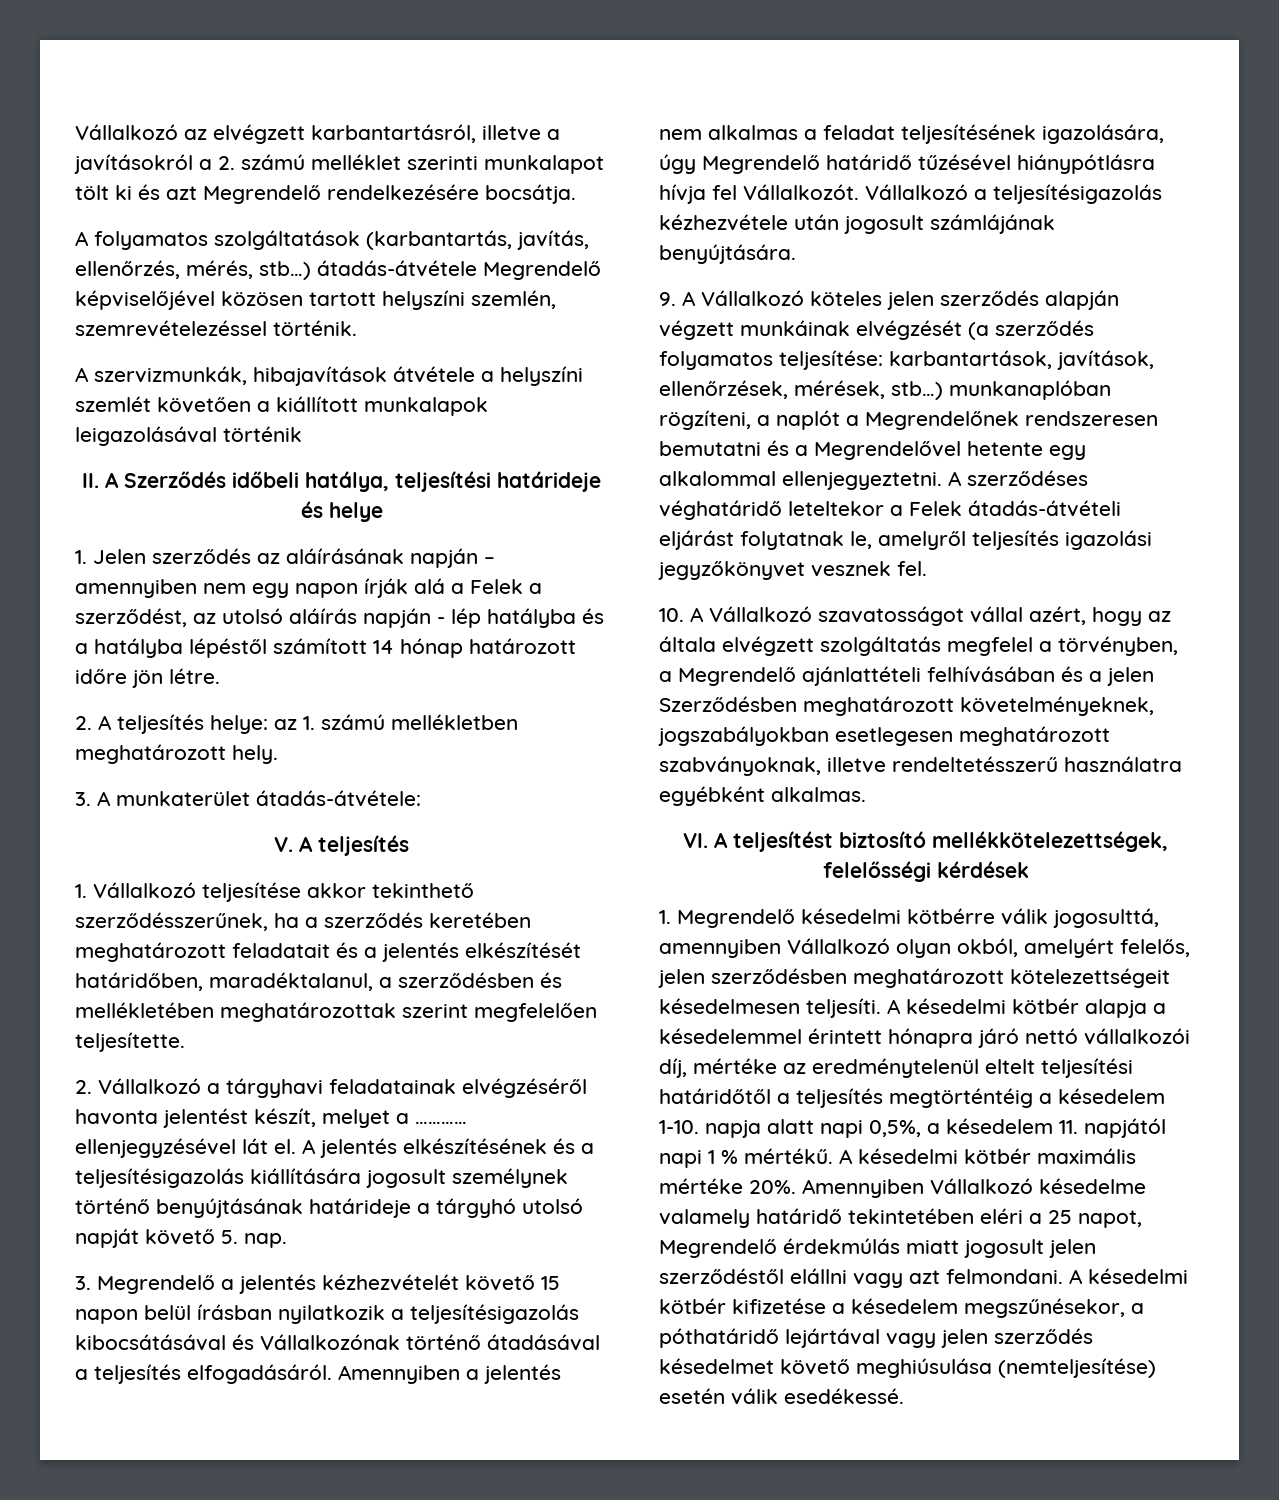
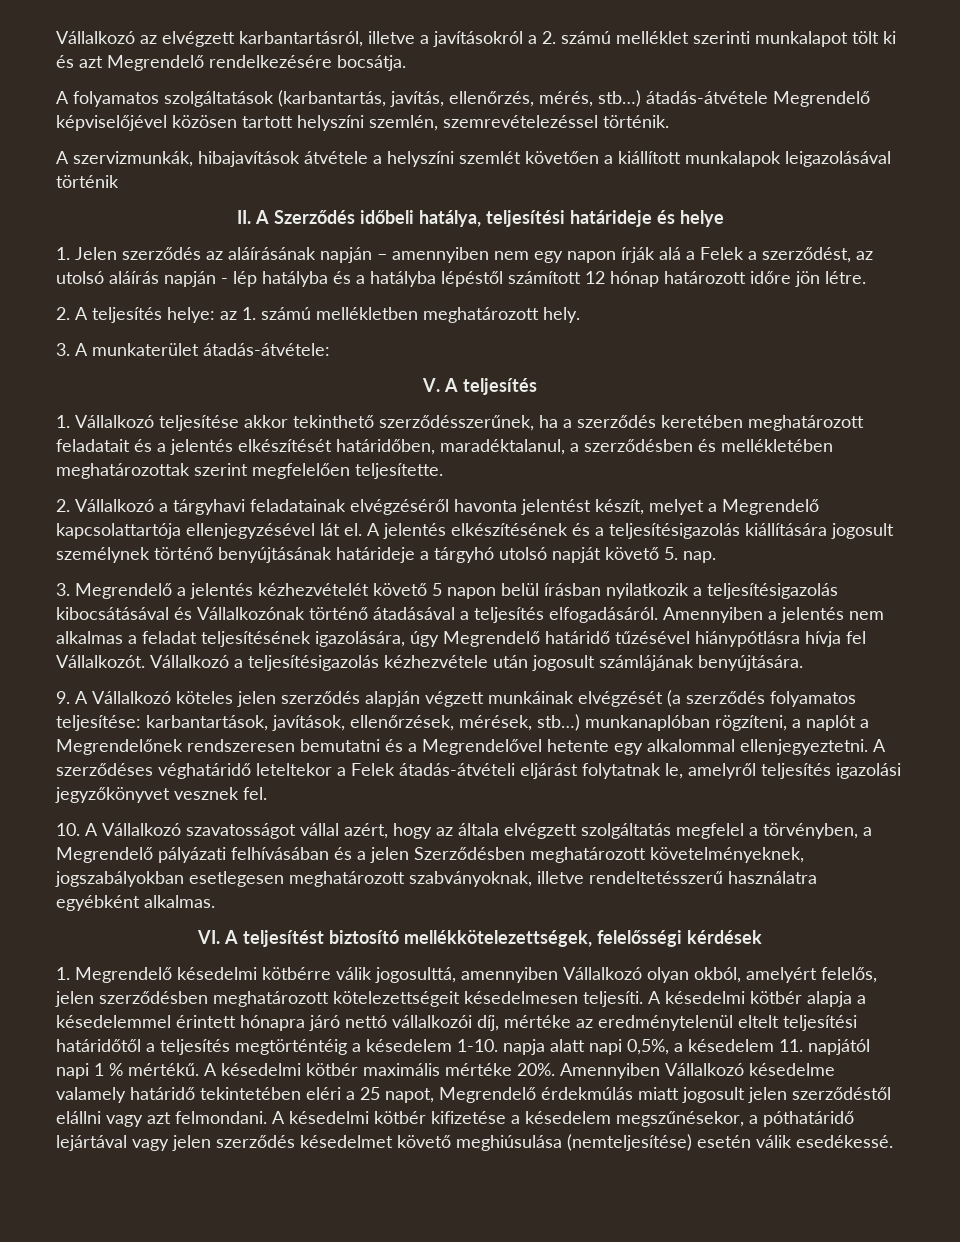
- 1. Jelen szerződés az aláírásának napján – amennyiben nem egy napon írják alá a Felek a szerződést, az utolsó aláírás napján - lép hatályba és a hatályba lépéstől számított 14 hónap határozott időre jön létre.
+ 1. Jelen szerződés az aláírásának napján – amennyiben nem egy napon írják alá a Felek a szerződést, az utolsó aláírás napján - lép hatályba és a hatályba lépéstől számított 12 hónap határozott időre jön létre.
- 2. Vállalkozó a tárgyhavi feladatainak elvégzéséről havonta jelentést készít, melyet a ………… ellenjegyzésével lát el.
+ 2. Vállalkozó a tárgyhavi feladatainak elvégzéséről havonta jelentést készít, melyet a Megrendelő kapcsolattartója ellenjegyzésével lát el.
- 3. Megrendelő a jelentés kézhezvételét követő 15 napon belül írásban nyilatkozik a teljesítésigazolás kibocsátásával és Vállalkozónak történő átadásával a teljesítés elfogadásáról.
+ 3. Megrendelő a jelentés kézhezvételét követő 5 napon belül írásban nyilatkozik a teljesítésigazolás kibocsátásával és Vállalkozónak történő átadásával a teljesítés elfogadásáról.
- 10. A Vállalkozó szavatosságot vállal azért, hogy az általa elvégzett szolgáltatás megfelel a törvényben, a Megrendelő ajánlattételi felhívásában és a jelen Szerződésben meghatározott követelményeknek, jogszabályokban esetlegesen meghatározott szabványoknak, illetve rendeltetésszerű használatra egyébként alkalmas.
+ 10. A Vállalkozó szavatosságot vállal azért, hogy az általa elvégzett szolgáltatás megfelel a törvényben, a Megrendelő pályázati felhívásában és a jelen Szerződésben meghatározott követelményeknek, jogszabályokban esetlegesen meghatározott szabványoknak, illetve rendeltetésszerű használatra egyébként alkalmas.

